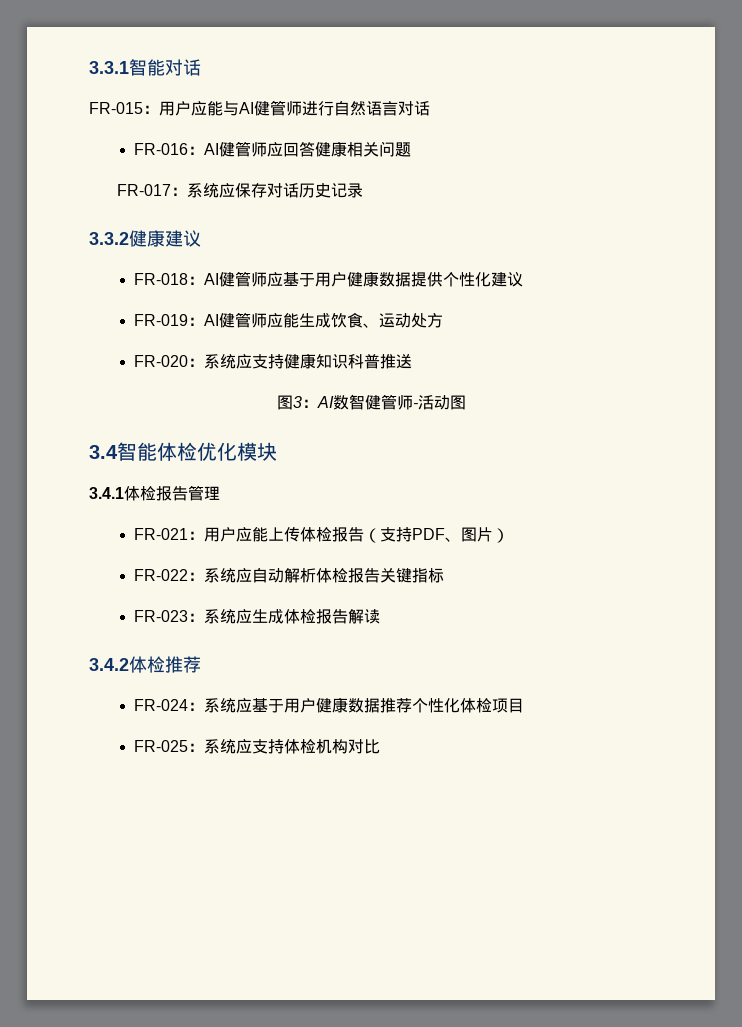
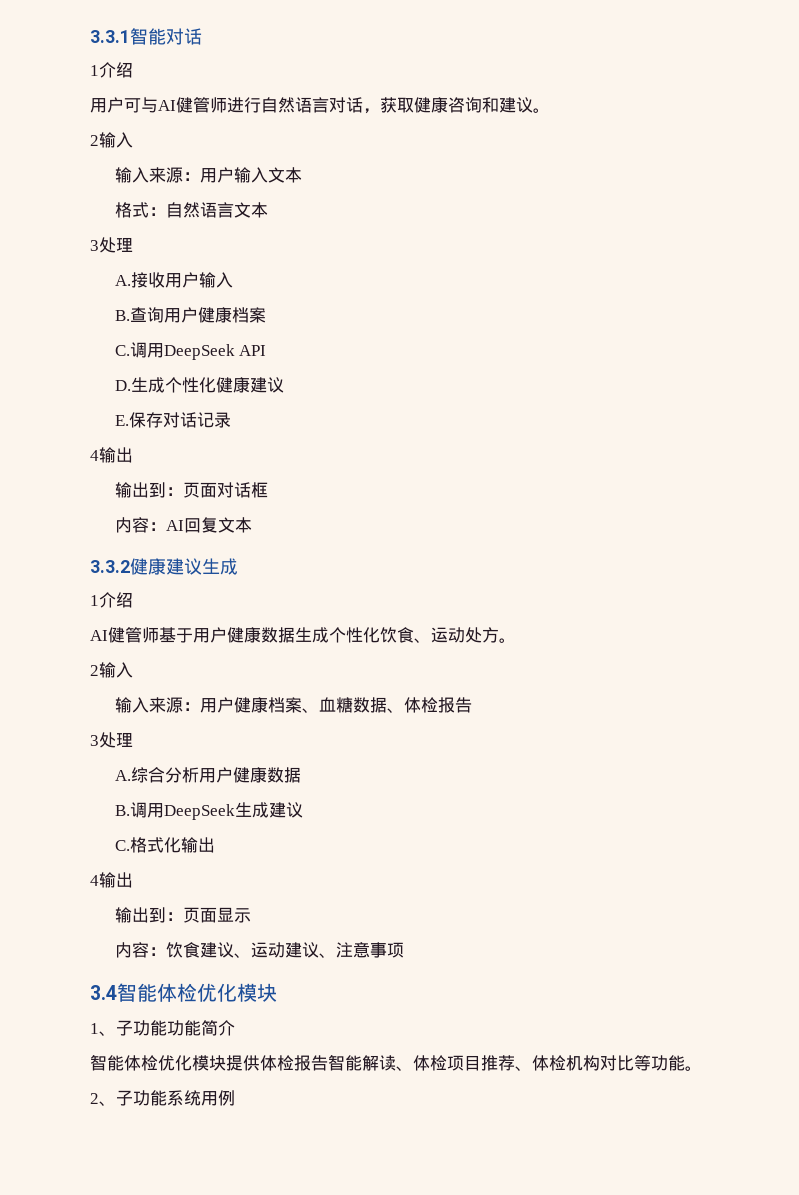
  3.3.1智能对话
- FR-015：用户应能与AI健管师进行自然语言对话
- FR-016：AI健管师应回答健康相关问题
- FR-017：系统应保存对话历史记录
+ 1介绍
+ 用户可与AI健管师进行自然语言对话，获取健康咨询和建议。
+ 2输入
+ 输入来源：用户输入文本
+ 格式：自然语言文本
+ 3处理
+ A.接收用户输入
+ B.查询用户健康档案
+ C.调用DeepSeek API
+ D.生成个性化健康建议
+ E.保存对话记录
+ 4输出
+ 输出到：页面对话框
+ 内容：AI回复文本
- 3.3.2健康建议
- FR-018：AI健管师应基于用户健康数据提供个性化建议
- FR-019：AI健管师应能生成饮食、运动处方
- FR-020：系统应支持健康知识科普推送
- 图3：AI数智健管师-活动图
+ 3.3.2健康建议生成
+ 1介绍
+ AI健管师基于用户健康数据生成个性化饮食、运动处方。
+ 2输入
+ 输入来源：用户健康档案、血糖数据、体检报告
+ 3处理
+ A.综合分析用户健康数据
+ B.调用DeepSeek生成建议
+ C.格式化输出
+ 4输出
+ 输出到：页面显示
+ 内容：饮食建议、运动建议、注意事项
- 3.4.1体检报告管理
- FR-021：用户应能上传体检报告（支持PDF、图片）
- FR-022：系统应自动解析体检报告关键指标
- FR-023：系统应生成体检报告解读
- 3.4.2体检推荐
- FR-024：系统应基于用户健康数据推荐个性化体检项目
- FR-025：系统应支持体检机构对比
+ 1、子功能功能简介
+ 智能体检优化模块提供体检报告智能解读、体检项目推荐、体检机构对比等功能。
+ 2、子功能系统用例

